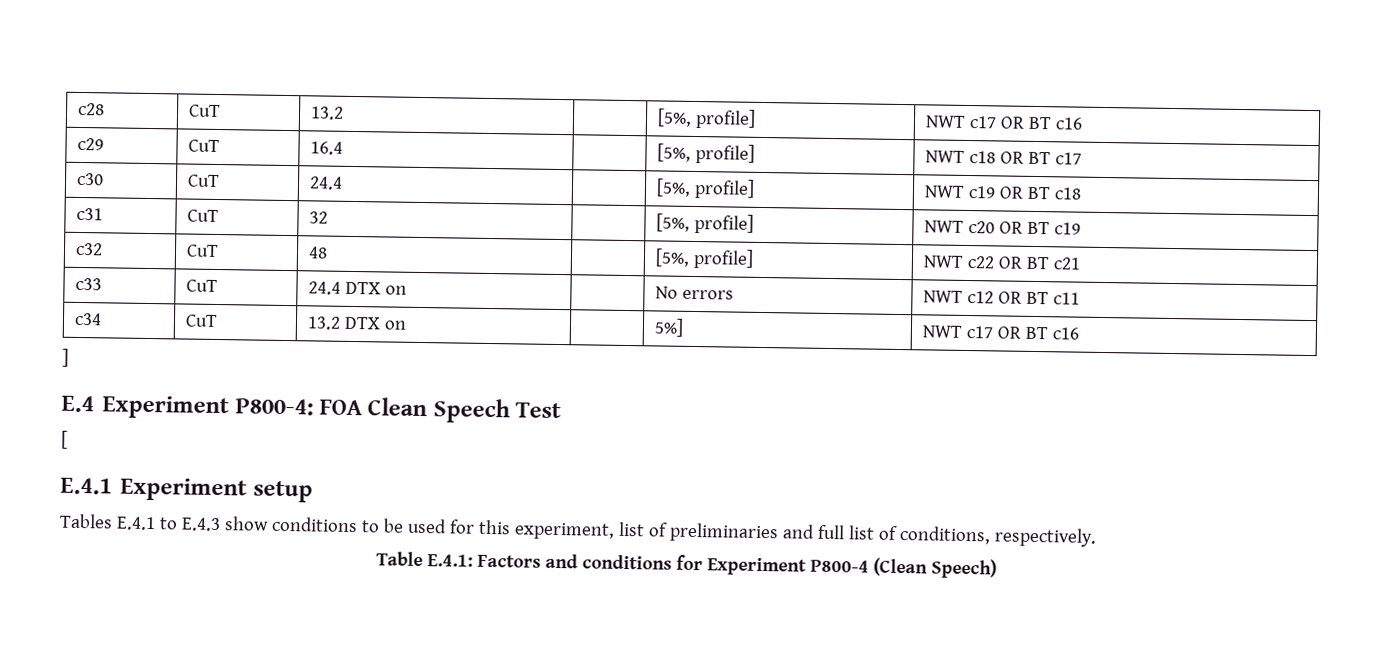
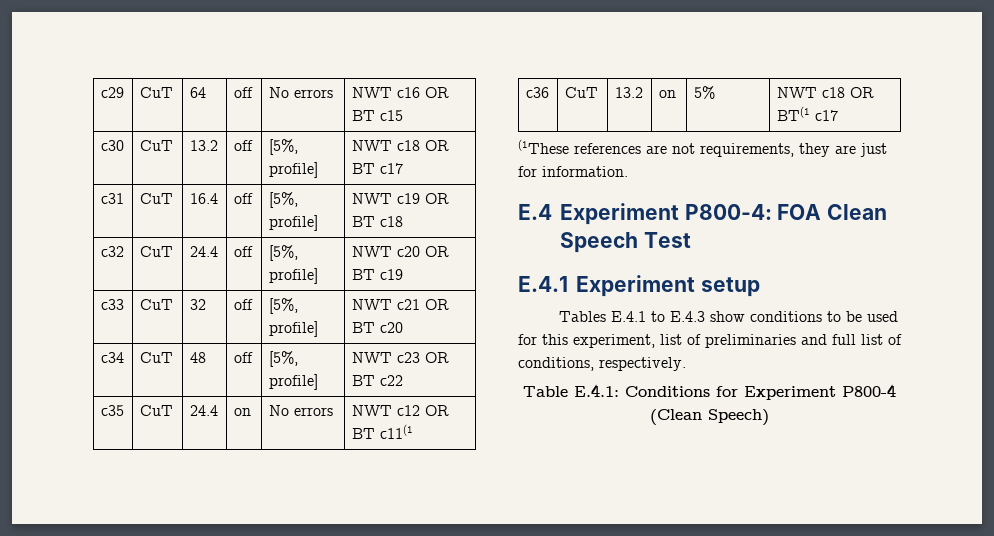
- c28 | CuT | 13.2 | | [5%, profile] | NWT c17 OR BT c16
- c29 | CuT | 16.4 | | [5%, profile] | NWT c18 OR BT c17
+ c29 | CuT | 64 | off | No errors | NWT c16 OR BT c15
+ c30 | CuT | 13.2 | off | [5%, profile] | NWT c18 OR BT c17
- c30 | CuT | 24.4 | | [5%, profile] | NWT c19 OR BT c18
+ c31 | CuT | 16.4 | off | [5%, profile] | NWT c19 OR BT c18
- c31 | CuT | 32 | | [5%, profile] | NWT c20 OR BT c19
+ c32 | CuT | 24.4 | off | [5%, profile] | NWT c20 OR BT c19
- c32 | CuT | 48 | | [5%, profile] | NWT c22 OR BT c21
- c33 | CuT | 24.4 DTX on | | No errors | NWT c12 OR BT c11
- c34 | CuT | 13.2 DTX on | | 5%] | NWT c17 OR BT c16
- ]
+ c33 | CuT | 32 | off | [5%, profile] | NWT c21 OR BT c20
+ c34 | CuT | 48 | off | [5%, profile] | NWT c23 OR BT c22
+ c35 | CuT | 24.4 | on | No errors | NWT c12 OR BT c11(1
+ c36 | CuT | 13.2 | on | 5% | NWT c18 OR BT(1 c17
+ (1These references are not requirements, they are just for information.
- [
- Table E.4.1: Factors and conditions for Experiment P800-4 (Clean Speech)
+ Table E.4.1: Conditions for Experiment P800-4 (Clean Speech)

